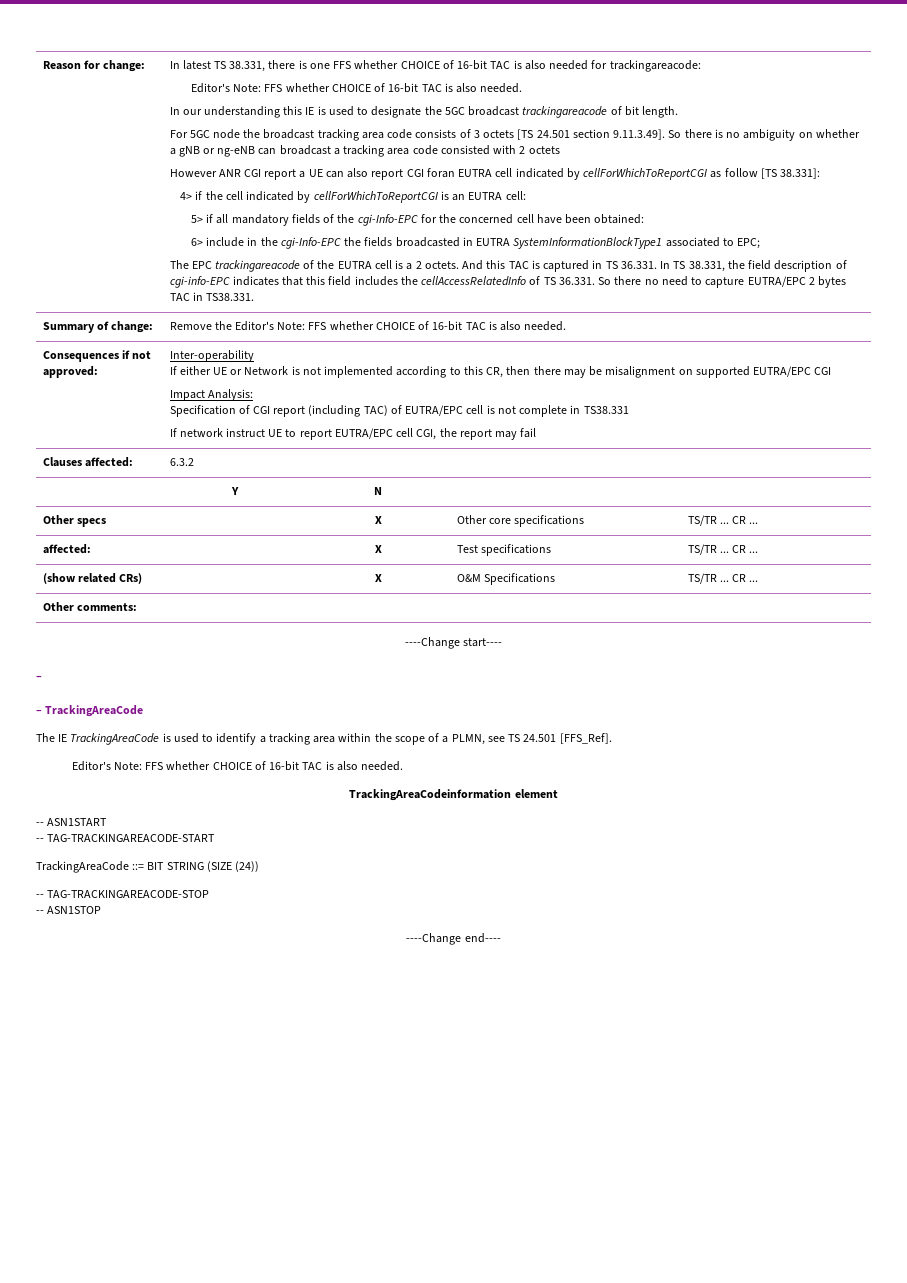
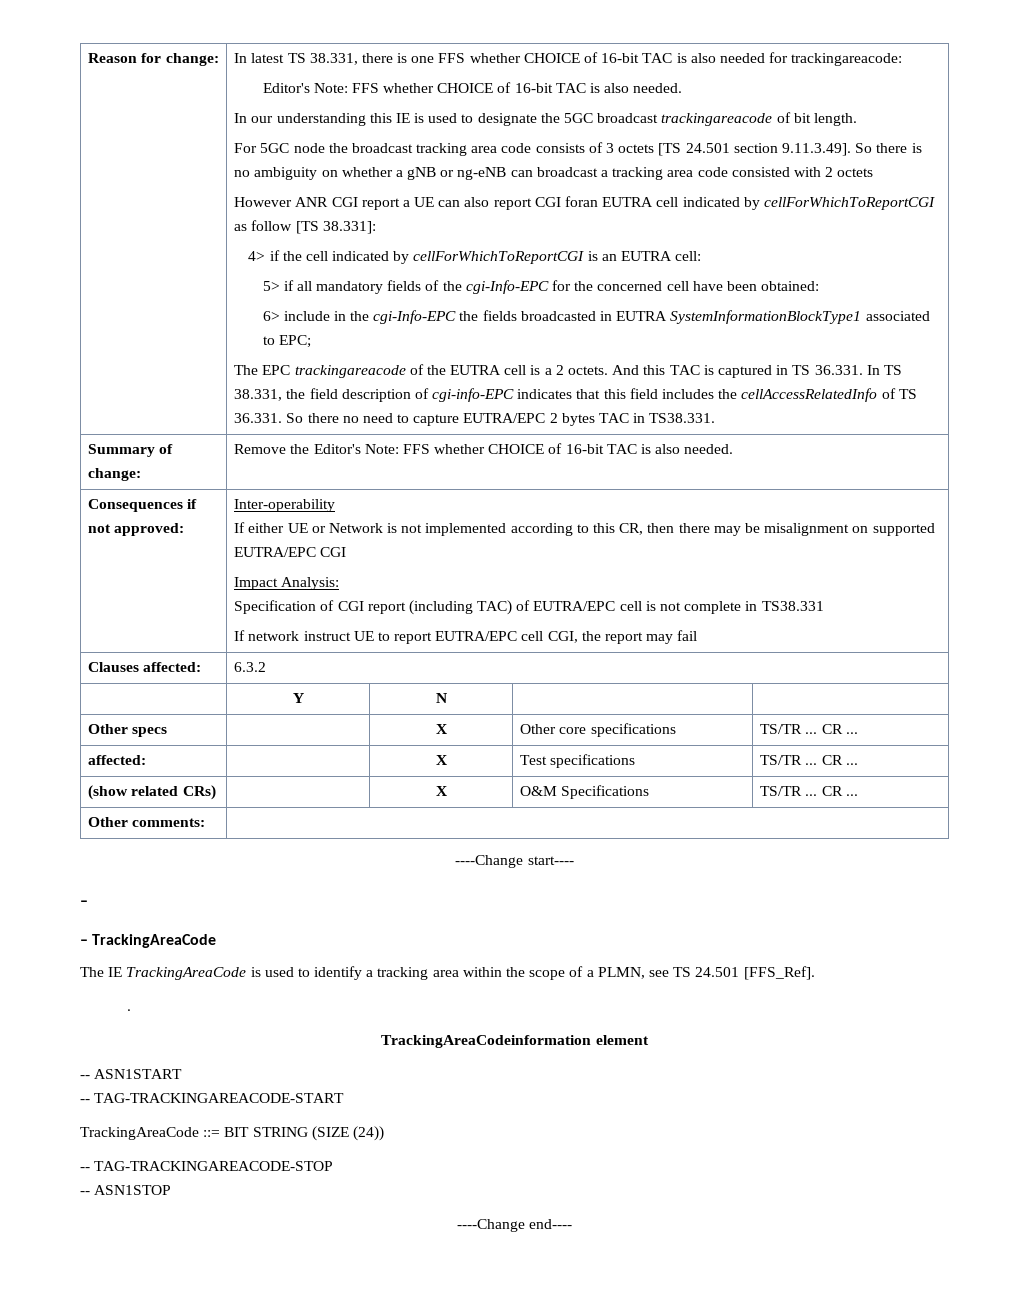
  The IE TrackingAreaCode is used to identify a tracking area within the scope of a PLMN, see TS 24.501 [FFS_Ref].
- Editor's Note: FFS whether CHOICE of 16-bit TAC is also needed.
+ .

